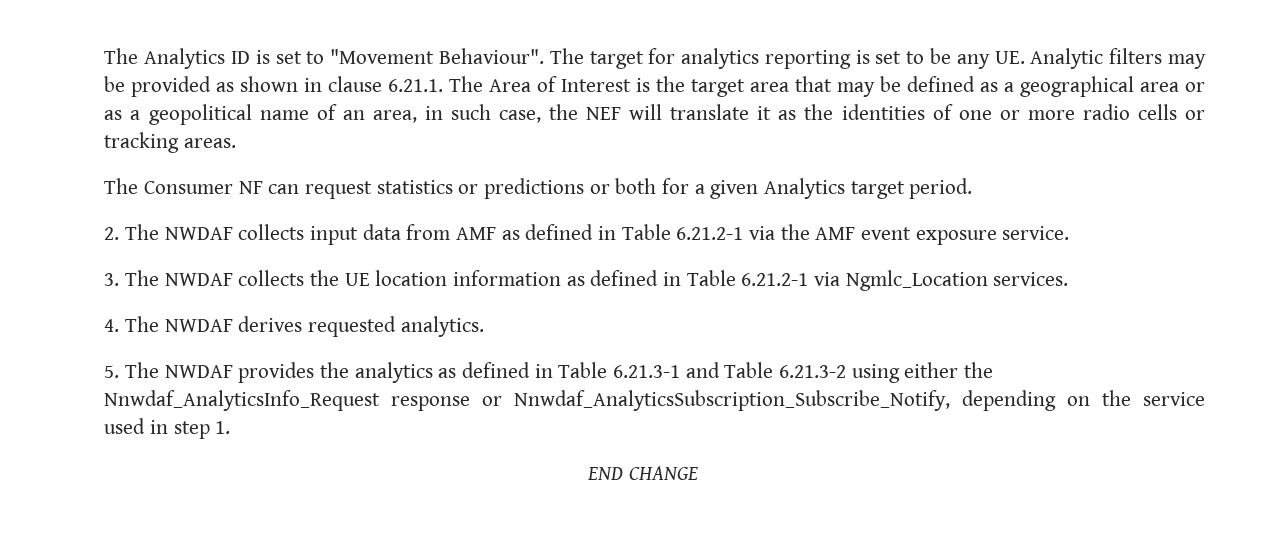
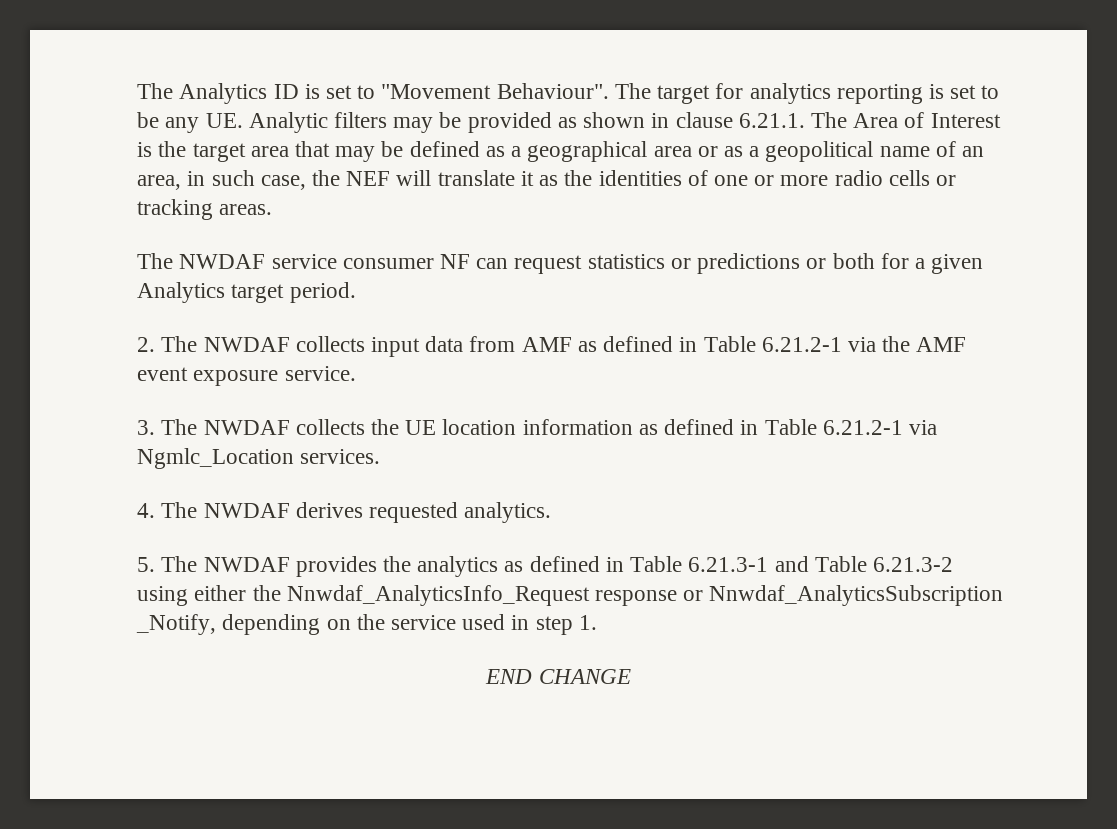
- The Consumer NF can request statistics or predictions or both for a given Analytics target period.
+ The NWDAF service consumer NF can request statistics or predictions or both for a given Analytics target period.
- 5. The NWDAF provides the analytics as defined in Table 6.21.3-1 and Table 6.21.3-2 using either the Nnwdaf_AnalyticsInfo_Request response or Nnwdaf_AnalyticsSubscription_Subscribe_Notify, depending on the service used in step 1.
+ 5. The NWDAF provides the analytics as defined in Table 6.21.3-1 and Table 6.21.3-2 using either the Nnwdaf_AnalyticsInfo_Request response or Nnwdaf_AnalyticsSubscription _Notify, depending on the service used in step 1.

